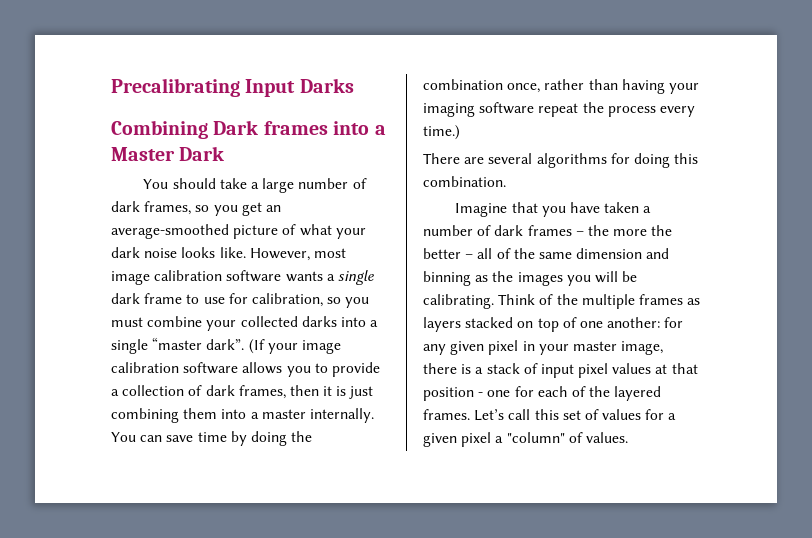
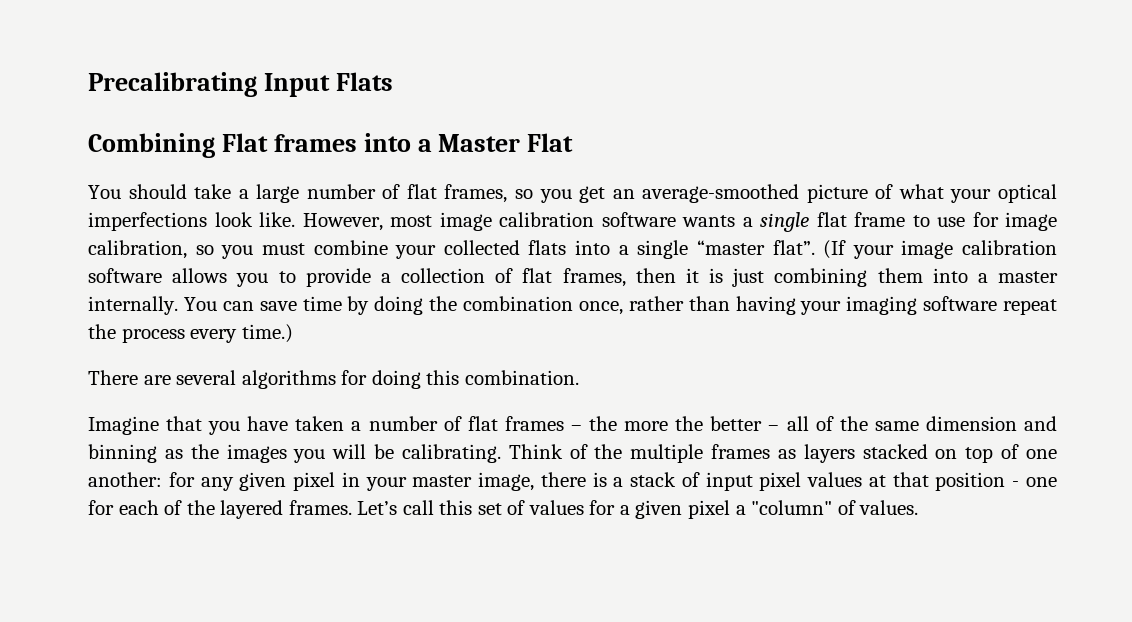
- Precalibrating Input Darks
+ Precalibrating Input Flats
- Combining Dark frames into a Master Dark
+ Combining Flat frames into a Master Flat
- You should take a large number of dark frames, so you get an average-smoothed picture of what your dark noise looks like.
+ You should take a large number of flat frames, so you get an average-smoothed picture of what your optical imperfections look like.
- However, most image calibration software wants a single dark frame to use for calibration, so you must combine your collected darks into a single “master dark”.
+ However, most image calibration software wants a single flat frame to use for image calibration, so you must combine your collected flats into a single “master flat”.
- (If your image calibration software allows you to provide a collection of dark frames, then it is just combining them into a master internally.
+ (If your image calibration software allows you to provide a collection of flat frames, then it is just combining them into a master internally.
- Imagine that you have taken a number of dark frames – the more the better – all of the same dimension and binning as the images you will be calibrating.
+ Imagine that you have taken a number of flat frames – the more the better – all of the same dimension and binning as the images you will be calibrating.

